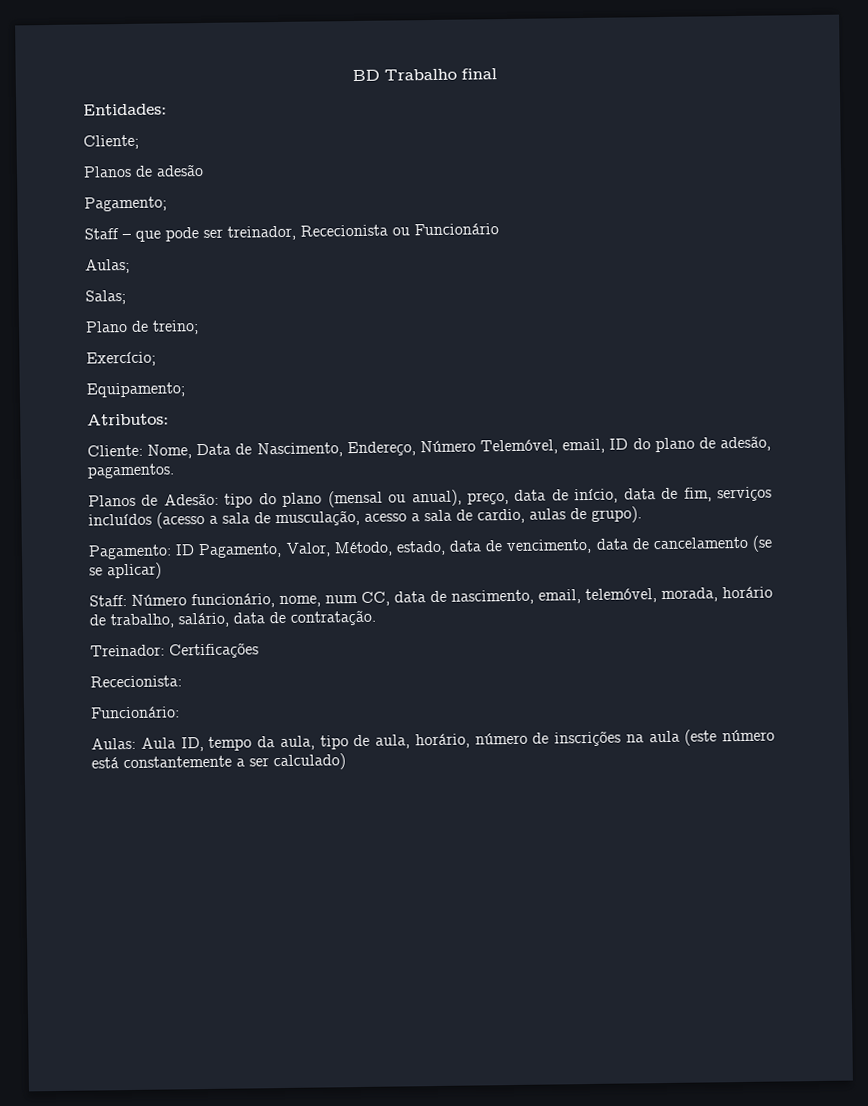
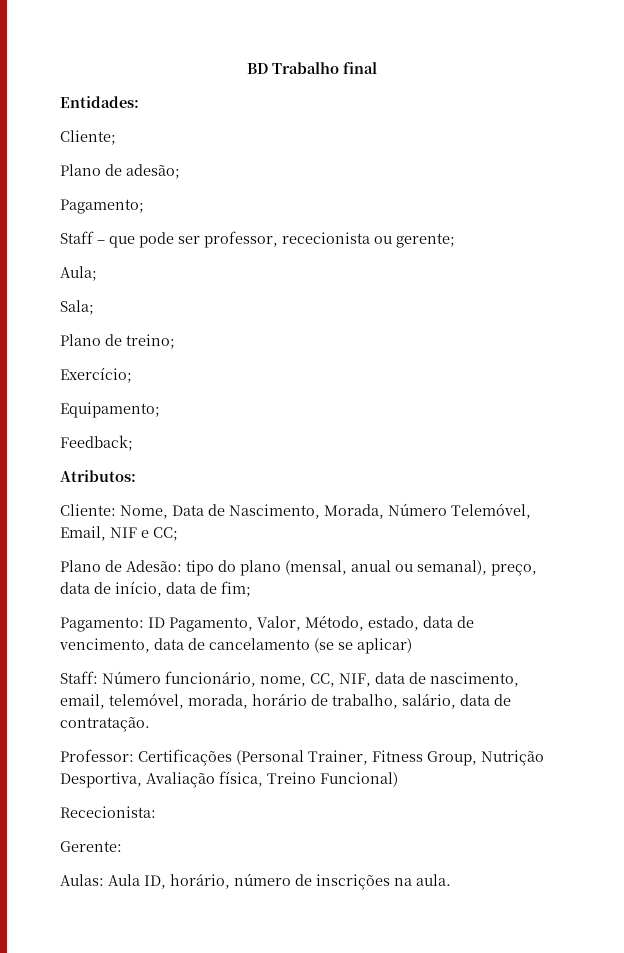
- Planos de adesão
+ Plano de adesão;
- Staff – que pode ser treinador, Rececionista ou Funcionário
- Aulas;
- Salas;
+ Staff – que pode ser professor, rececionista ou gerente;
+ Aula;
+ Sala;
+ Feedback;
- Cliente: Nome, Data de Nascimento, Endereço, Número Telemóvel, email, ID do plano de adesão, pagamentos.
- Planos de Adesão: tipo do plano (mensal ou anual), preço, data de início, data de fim, serviços incluídos (acesso a sala de musculação, acesso a sala de cardio, aulas de grupo).
+ Cliente: Nome, Data de Nascimento, Morada, Número Telemóvel, Email, NIF e CC;
+ Plano de Adesão: tipo do plano (mensal, anual ou semanal), preço, data de início, data de fim;
- Staff: Número funcionário, nome, num CC, data de nascimento, email, telemóvel, morada, horário de trabalho, salário, data de contratação.
+ Staff: Número funcionário, nome, CC, NIF, data de nascimento, email, telemóvel, morada, horário de trabalho, salário, data de contratação.
- Treinador: Certificações
+ Professor: Certificações (Personal Trainer, Fitness Group, Nutrição Desportiva, Avaliação física, Treino Funcional)
- Funcionário:
+ Gerente:
- Aulas: Aula ID, tempo da aula, tipo de aula, horário, número de inscrições na aula (este número está constantemente a ser calculado)
+ Aulas: Aula ID, horário, número de inscrições na aula.

